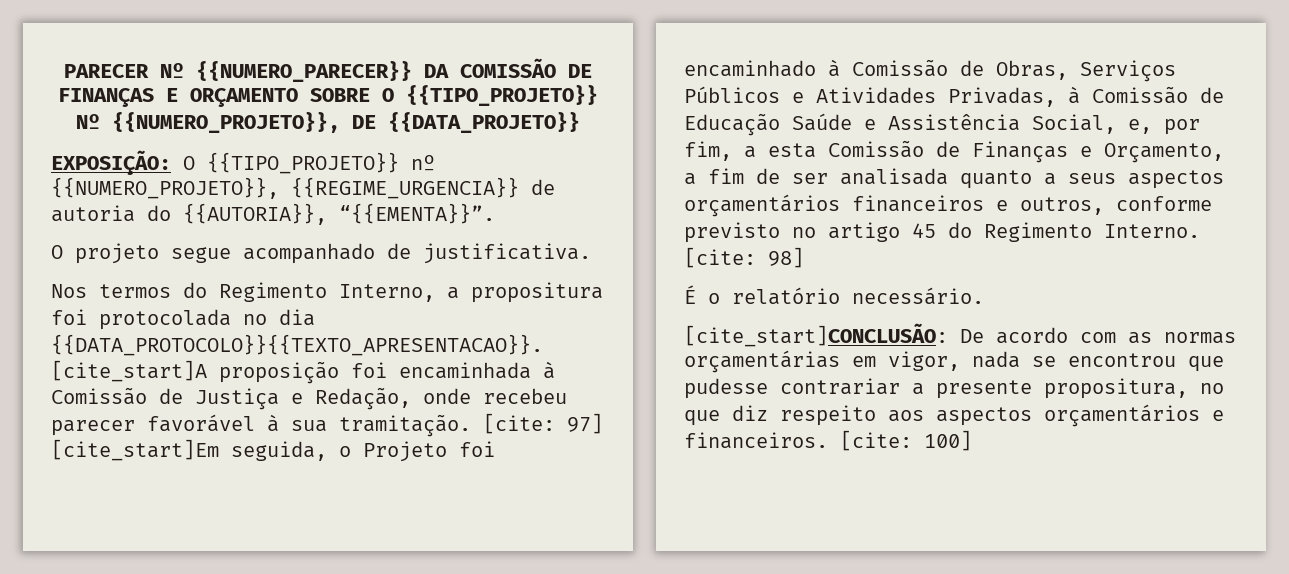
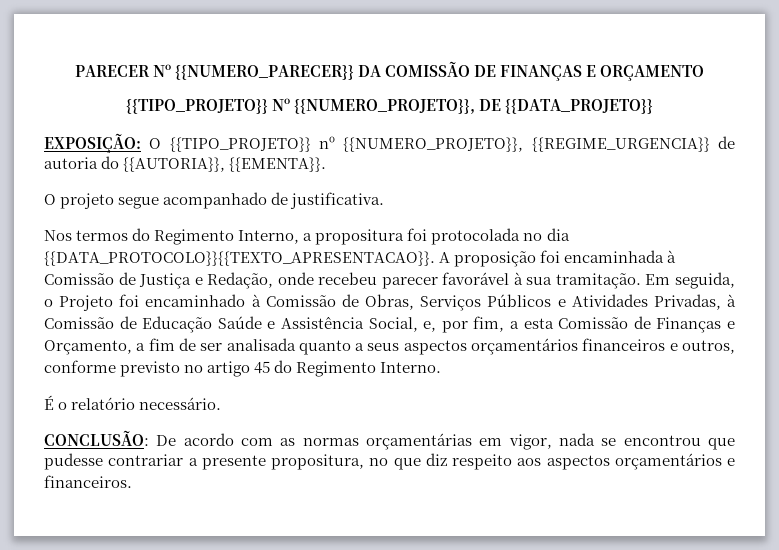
- PARECER Nº {{NUMERO_PARECER}} DA COMISSÃO DE FINANÇAS E ORÇAMENTO SOBRE O {{TIPO_PROJETO}} Nº {{NUMERO_PROJETO}}, DE {{DATA_PROJETO}}
+ PARECER Nº {{NUMERO_PARECER}} DA COMISSÃO DE FINANÇAS E ORÇAMENTO
+ {{TIPO_PROJETO}} Nº {{NUMERO_PROJETO}}, DE {{DATA_PROJETO}}
- EXPOSIÇÃO: O {{TIPO_PROJETO}} nº {{NUMERO_PROJETO}}, {{REGIME_URGENCIA}} de autoria do {{AUTORIA}}, “{{EMENTA}}”.
+ EXPOSIÇÃO: O {{TIPO_PROJETO}} nº {{NUMERO_PROJETO}}, {{REGIME_URGENCIA}} de autoria do {{AUTORIA}}, {{EMENTA}}.
- [cite_start]A proposição foi encaminhada à Comissão de Justiça e Redação, onde recebeu parecer favorável à sua tramitação.
+ A proposição foi encaminhada à Comissão de Justiça e Redação, onde recebeu parecer favorável à sua tramitação.
- [cite: 97] [cite_start]Em seguida, o Projeto foi encaminhado à Comissão de Obras, Serviços Públicos e Atividades Privadas, à Comissão de Educação Saúde e Assistência Social, e, por fim, a esta Comissão de Finanças e Orçamento, a fim de ser analisada quanto a seus aspectos orçamentários financeiros e outros, conforme previsto no artigo 45 do Regimento Interno. [cite: 98]
+ Em seguida, o Projeto foi encaminhado à Comissão de Obras, Serviços Públicos e Atividades Privadas, à Comissão de Educação Saúde e Assistência Social, e, por fim, a esta Comissão de Finanças e Orçamento, a fim de ser analisada quanto a seus aspectos orçamentários financeiros e outros, conforme previsto no artigo 45 do Regimento Interno.
- [cite_start]CONCLUSÃO: De acordo com as normas orçamentárias em vigor, nada se encontrou que pudesse contrariar a presente propositura, no que diz respeito aos aspectos orçamentários e financeiros. [cite: 100]
+ CONCLUSÃO: De acordo com as normas orçamentárias em vigor, nada se encontrou que pudesse contrariar a presente propositura, no que diz respeito aos aspectos orçamentários e financeiros.

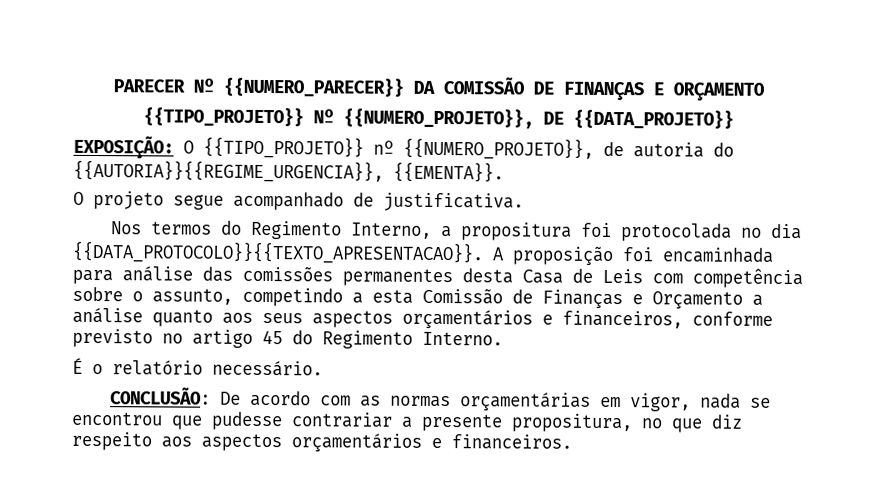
- EXPOSIÇÃO: O {{TIPO_PROJETO}} nº {{NUMERO_PROJETO}}, {{REGIME_URGENCIA}} de autoria do {{AUTORIA}}, {{EMENTA}}.
+ EXPOSIÇÃO: O {{TIPO_PROJETO}} nº {{NUMERO_PROJETO}}, de autoria do {{AUTORIA}}{{REGIME_URGENCIA}}, {{EMENTA}}.
- A proposição foi encaminhada à Comissão de Justiça e Redação, onde recebeu parecer favorável à sua tramitação. Em seguida, o Projeto foi encaminhado à Comissão de Obras, Serviços Públicos e Atividades Privadas, à Comissão de Educação Saúde e Assistência Social, e, por fim, a esta Comissão de Finanças e Orçamento, a fim de ser analisada quanto a seus aspectos orçamentários financeiros e outros, conforme previsto no artigo 45 do Regimento Interno.
+ A proposição foi encaminhada para análise das comissões permanentes desta Casa de Leis com competência sobre o assunto, competindo a esta Comissão de Finanças e Orçamento a análise quanto aos seus aspectos orçamentários e financeiros, conforme previsto no artigo 45 do Regimento Interno.

